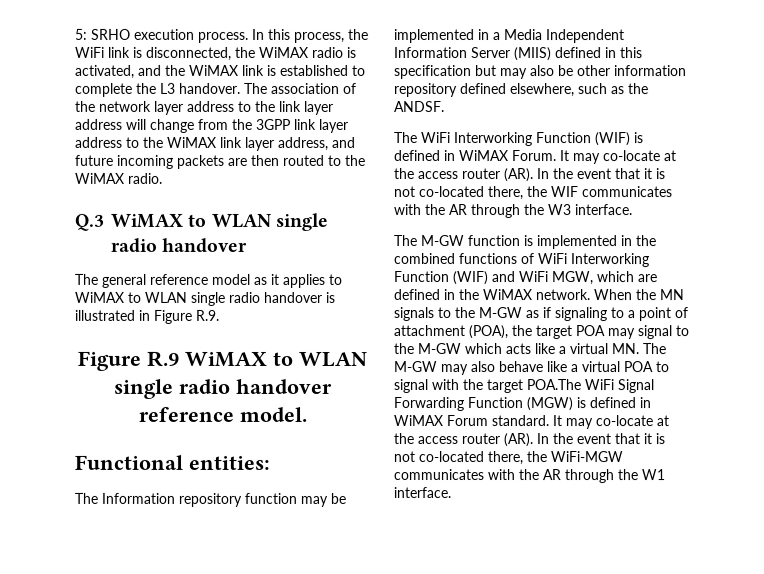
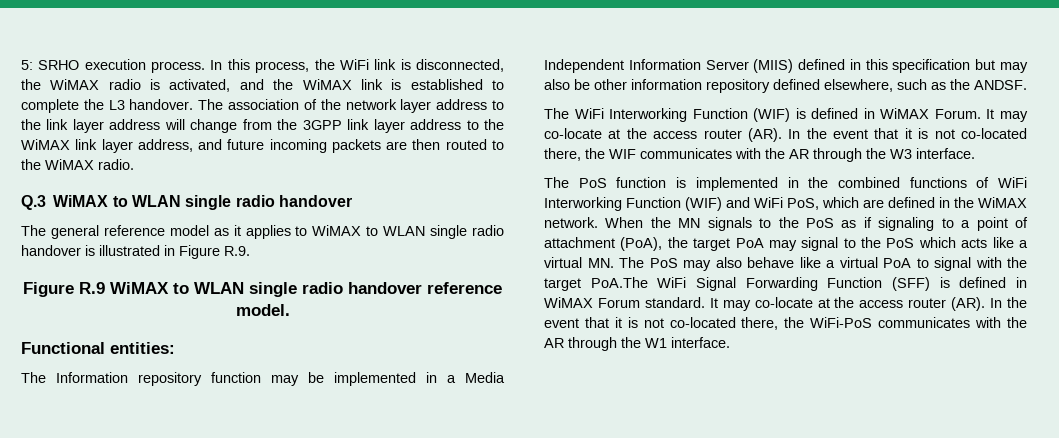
- The M-GW function is implemented in the combined functions of WiFi Interworking Function (WIF) and WiFi MGW, which are defined in the WiMAX network.
+ The PoS function is implemented in the combined functions of WiFi Interworking Function (WIF) and WiFi PoS, which are defined in the WiMAX network.
- When the MN signals to the M-GW as if signaling to a point of attachment (POA), the target POA may signal to the M-GW which acts like a virtual MN. The M-GW may also behave like a virtual POA to signal with the target POA.The WiFi Signal Forwarding Function (MGW) is defined in WiMAX Forum standard.
+ When the MN signals to the PoS as if signaling to a point of attachment (PoA), the target PoA may signal to the PoS which acts like a virtual MN. The PoS may also behave like a virtual PoA to signal with the target PoA.The WiFi Signal Forwarding Function (SFF) is defined in WiMAX Forum standard.
- It may co-locate at the access router (AR). In the event that it is not co-located there, the WiFi-MGW communicates with the AR through the W1 interface.
+ It may co-locate at the access router (AR). In the event that it is not co-located there, the WiFi-PoS communicates with the AR through the W1 interface.

